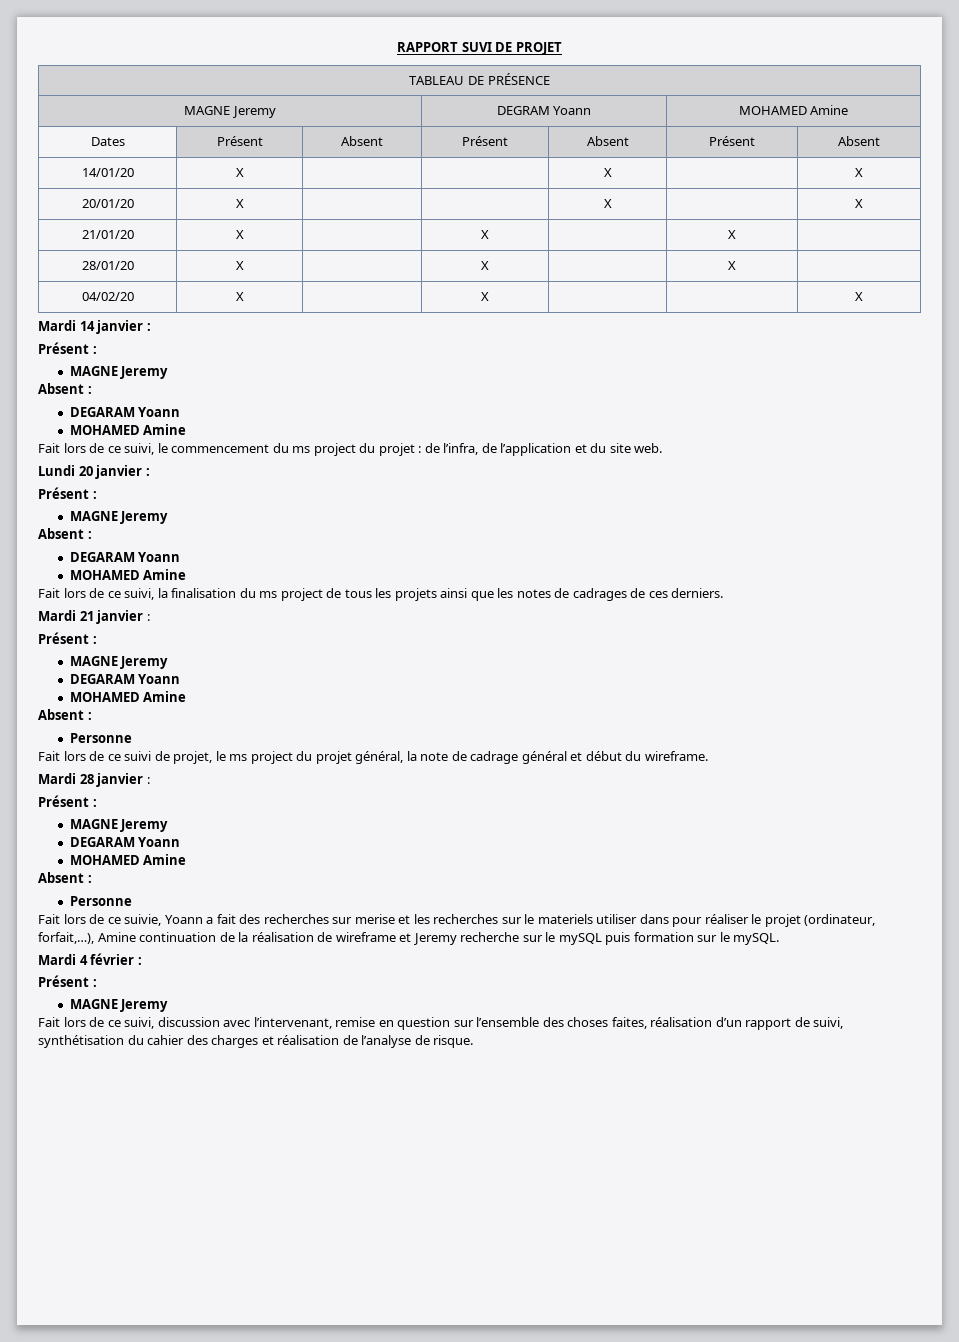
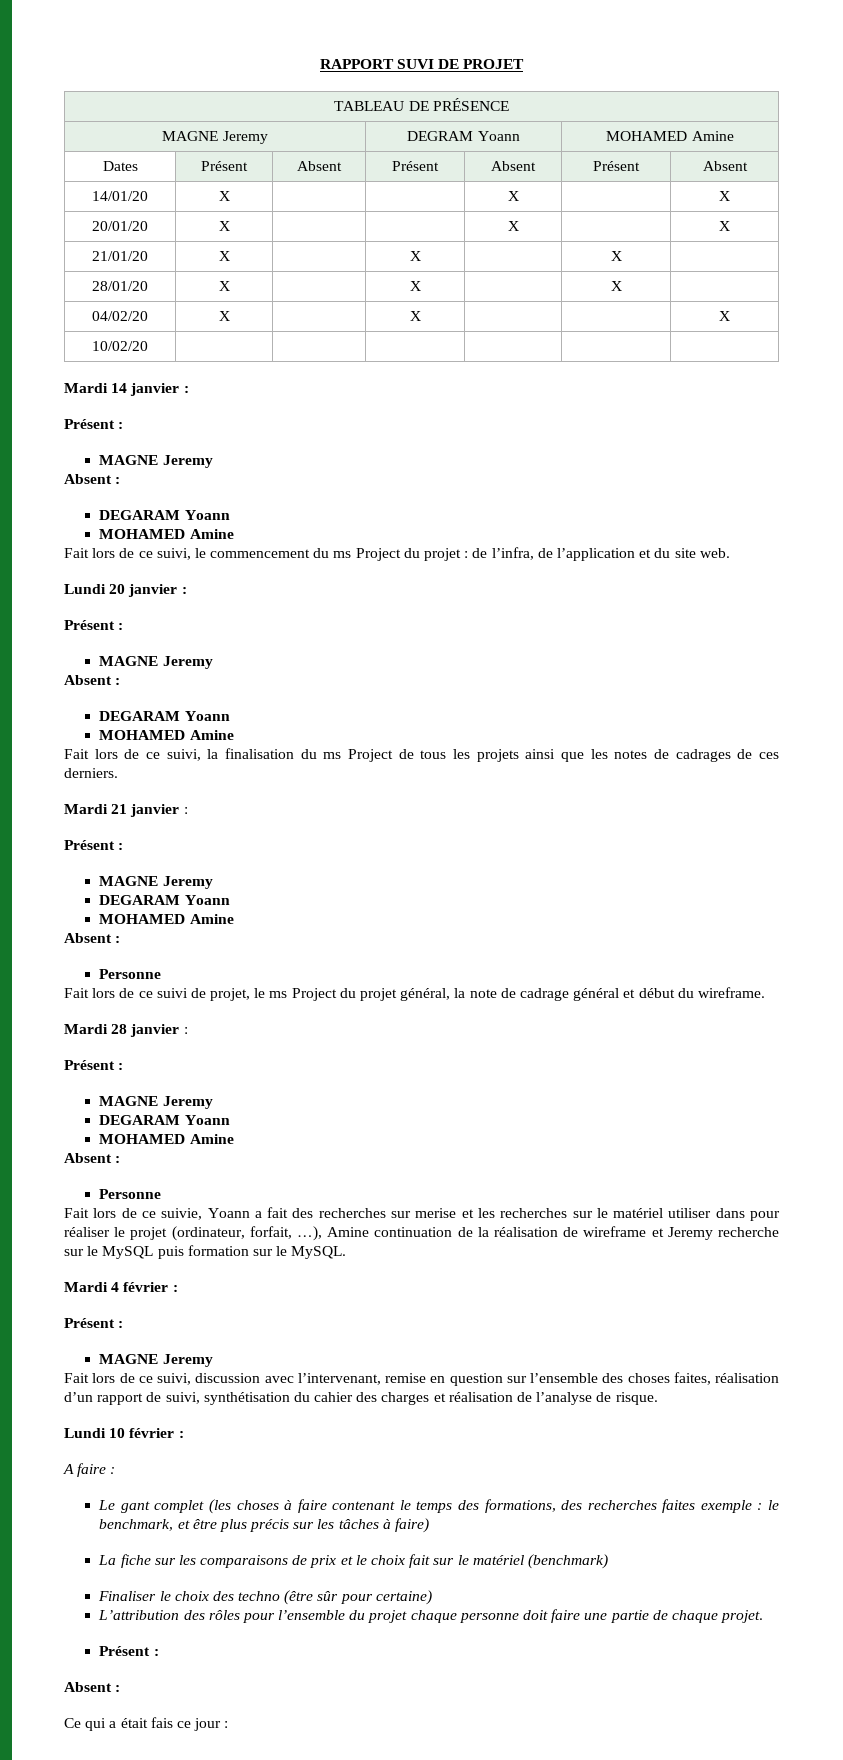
+ 10/02/20 | | | | | |
- Fait lors de ce suivi, le commencement du ms project du projet : de l’infra, de l’application et du site web.
+ Fait lors de ce suivi, le commencement du ms Project du projet : de l’infra, de l’application et du site web.
- Fait lors de ce suivi, la finalisation du ms project de tous les projets ainsi que les notes de cadrages de ces derniers.
+ Fait lors de ce suivi, la finalisation du ms Project de tous les projets ainsi que les notes de cadrages de ces derniers.
- Fait lors de ce suivi de projet, le ms project du projet général, la note de cadrage général et début du wireframe.
+ Fait lors de ce suivi de projet, le ms Project du projet général, la note de cadrage général et début du wireframe.
- Fait lors de ce suivie, Yoann a fait des recherches sur merise et les recherches sur le materiels utiliser dans pour réaliser le projet (ordinateur, forfait,…), Amine continuation de la réalisation de wireframe et Jeremy recherche sur le mySQL puis formation sur le mySQL.
+ Fait lors de ce suivie, Yoann a fait des recherches sur merise et les recherches sur le matériel utiliser dans pour réaliser le projet (ordinateur, forfait, …), Amine continuation de la réalisation de wireframe et Jeremy recherche sur le MySQL puis formation sur le MySQL.
+ Lundi 10 février :
+ A faire :
+ Le gant complet (les choses à faire contenant le temps des formations, des recherches faites exemple : le benchmark, et être plus précis sur les tâches à faire)
+ La fiche sur les comparaisons de prix et le choix fait sur le matériel (benchmark)
+ Finaliser le choix des techno (être sûr pour certaine)
+ L’attribution des rôles pour l’ensemble du projet chaque personne doit faire une partie de chaque projet.
+ Présent :
+ Absent :
+ Ce qui a était fais ce jour :

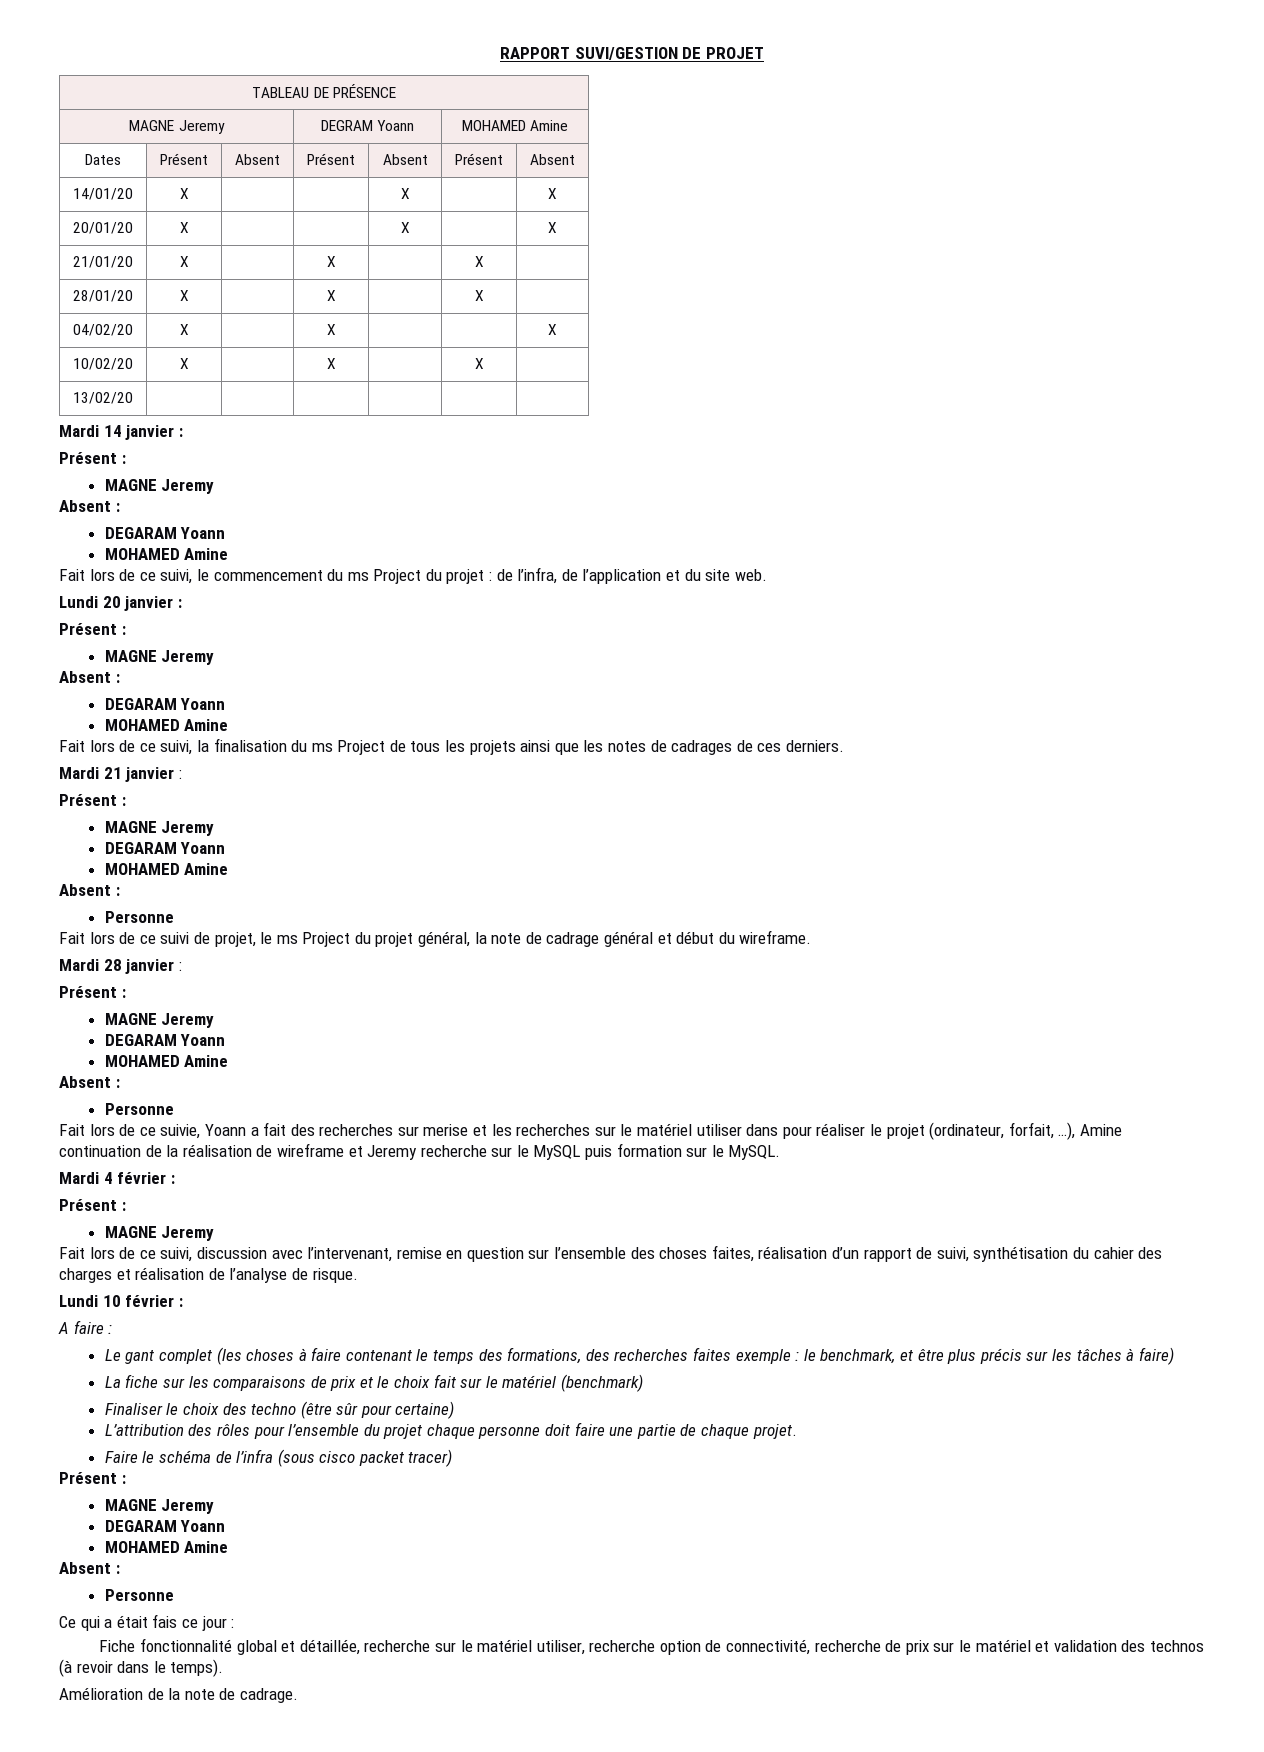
- RAPPORT SUVI DE PROJET
+ RAPPORT SUVI/GESTION DE PROJET
- 10/02/20 | | | | | |
+ 10/02/20 | X | | X | | X |
+ 13/02/20 | | | | | |
  L’attribution des rôles pour l’ensemble du projet chaque personne doit faire une partie de chaque projet.
+ Faire le schéma de l’infra (sous cisco packet tracer)
  Présent :
+ MAGNE Jeremy
+ DEGARAM Yoann
+ MOHAMED Amine
  Absent :
+ Personne
+ Fiche fonctionnalité global et détaillée, recherche sur le matériel utiliser, recherche option de connectivité, recherche de prix sur le matériel et validation des technos (à revoir dans le temps).
+ Amélioration de la note de cadrage.

